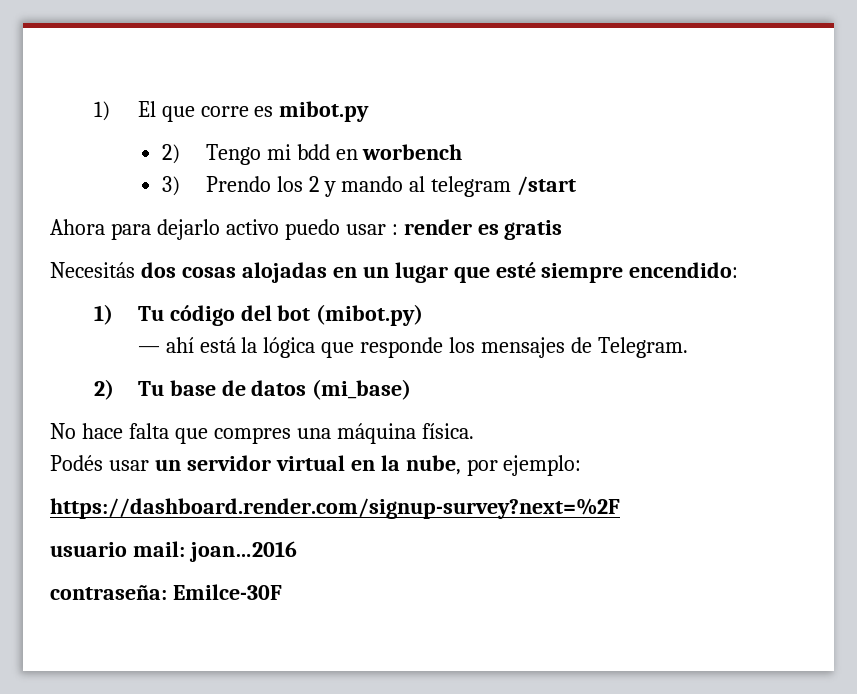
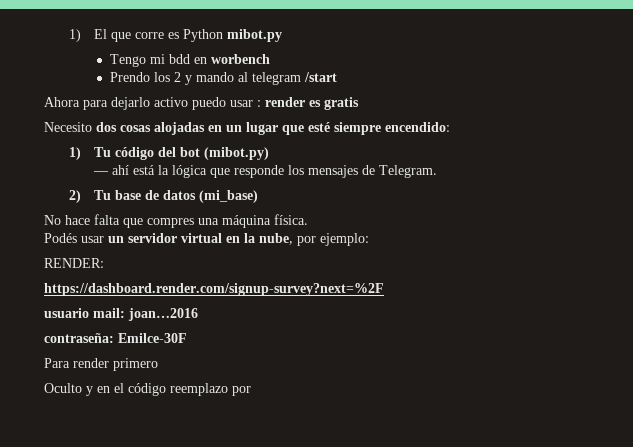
- 1) El que corre es mibot.py
+ 1) El que corre es Python mibot.py
- 2) Tengo mi bdd en worbench
+ Tengo mi bdd en worbench
- 3) Prendo los 2 y mando al telegram /start
+ Prendo los 2 y mando al telegram /start
- Necesitás dos cosas alojadas en un lugar que esté siempre encendido:
+ Necesito dos cosas alojadas en un lugar que esté siempre encendido:
+ RENDER:
+ Para render primero
+ Oculto y en el código reemplazo por

